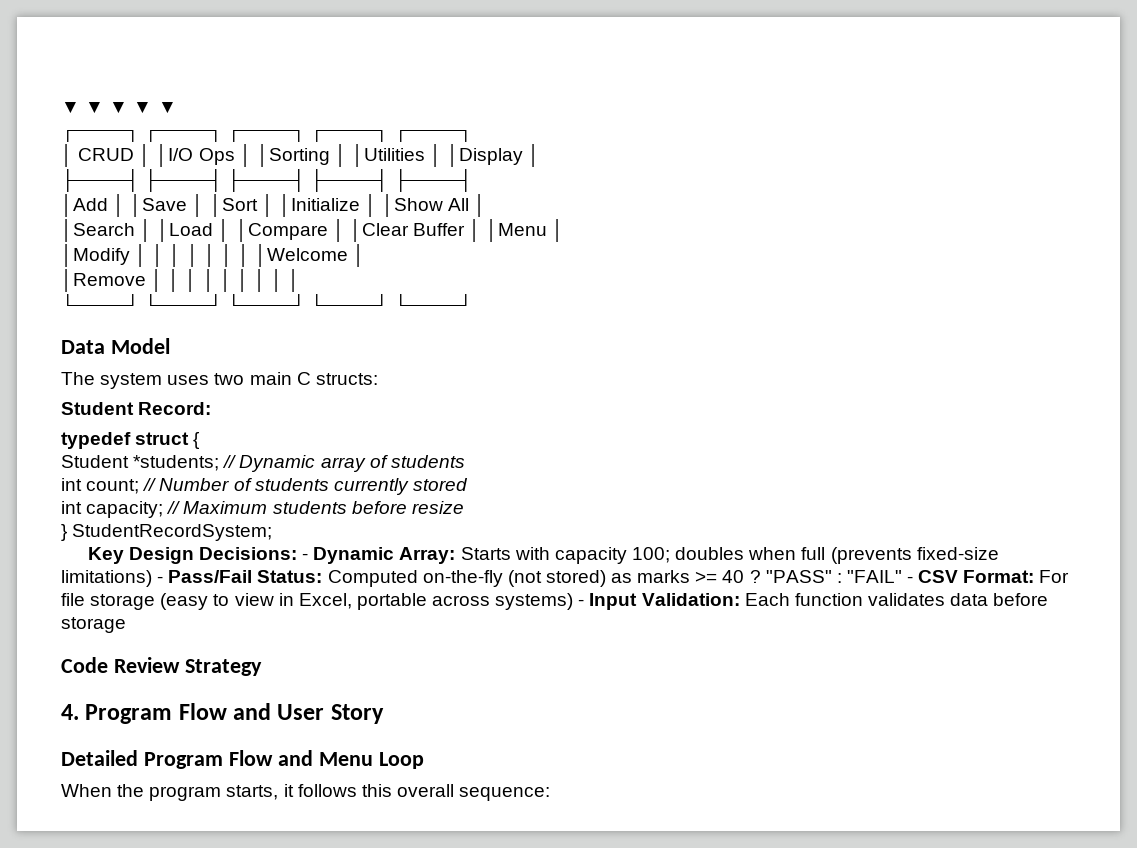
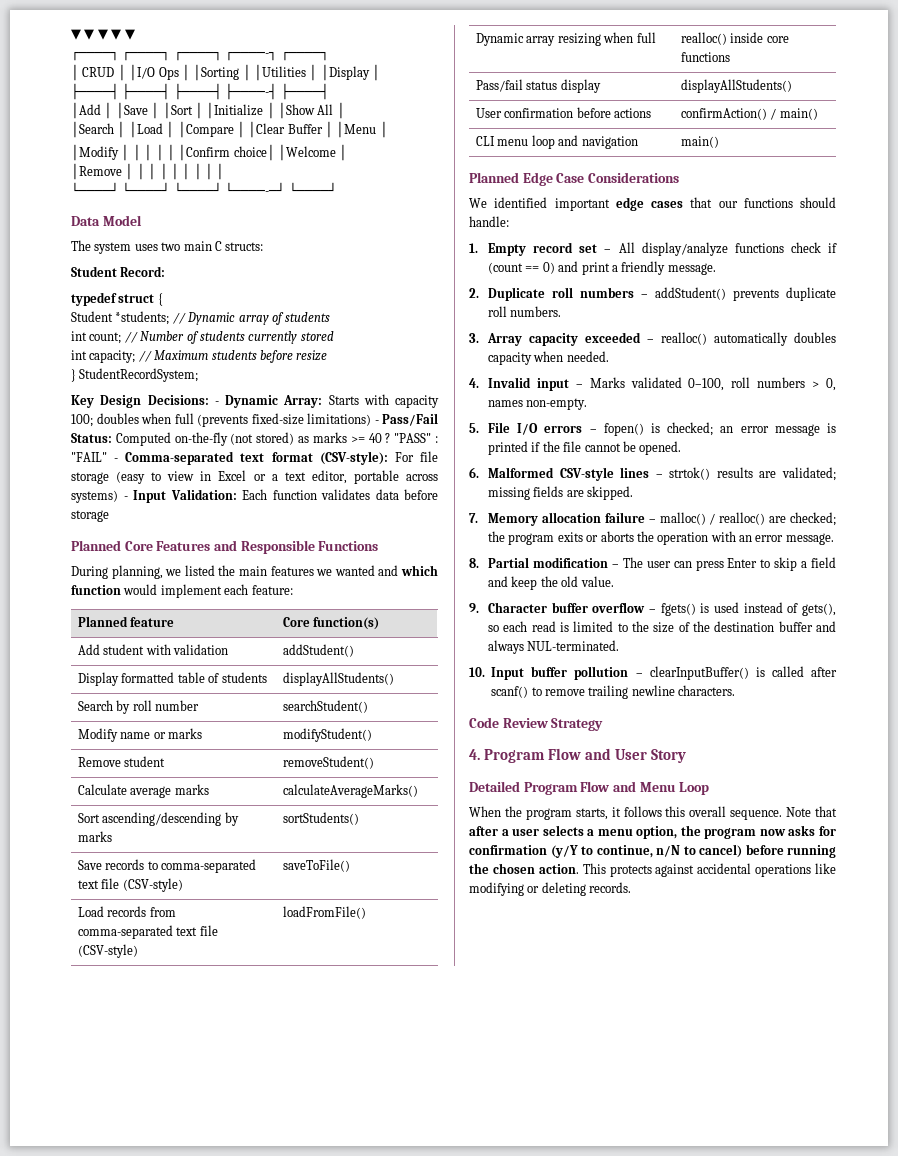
- ┌────┐ ┌────┐ ┌────┐ ┌────┐ ┌────┐
+ ┌────┐ ┌────┐ ┌────┐ ┌────-┐ ┌────┐
- ├────┤ ├────┤ ├────┤ ├────┤ ├────┤
+ ├────┤ ├────┤ ├────┤ ├────-┤ ├────┤
- │Modify │ │ │ │ │ │ │ │Welcome │
+ │Modify │ │ │ │ │ │Confirm choice│ │Welcome │
- └────┘ └────┘ └────┘ └────┘ └────┘
+ └────┘ └────┘ └────┘ └────-─┘ └────┘
- "PASS" : "FAIL" - CSV Format: For file storage (easy to view in Excel, portable across systems) - Input Validation: Each function validates data before storage
+ "PASS" : "FAIL" - Comma-separated text format (CSV-style): For file storage (easy to view in Excel or a text editor, portable across systems) - Input Validation: Each function validates data before storage
+ Planned Core Features and Responsible Functions
+ During planning, we listed the main features we wanted and which function would implement each feature:
+ Planned feature | Core function(s)
+ Add student with validation | addStudent()
+ Display formatted table of students | displayAllStudents()
+ Search by roll number | searchStudent()
+ Modify name or marks | modifyStudent()
+ Remove student | removeStudent()
+ Calculate average marks | calculateAverageMarks()
+ Sort ascending/descending by marks | sortStudents()
+ Save records to comma-separated text file (CSV-style) | saveToFile()
+ Load records from comma-separated text file (CSV-style) | loadFromFile()
+ Dynamic array resizing when full | realloc() inside core functions
+ Pass/fail status display | displayAllStudents()
+ User confirmation before actions | confirmAction() / main()
+ CLI menu loop and navigation | main()
+ Planned Edge Case Considerations
+ We identified important edge cases that our functions should handle:
+ 1. Empty record set – All display/analyze functions check if (count == 0) and print a friendly message.
+ 2. Duplicate roll numbers – addStudent() prevents duplicate roll numbers.
+ 3. Array capacity exceeded – realloc() automatically doubles capacity when needed.
+ 4. Invalid input – Marks validated 0–100, roll numbers > 0, names non-empty.
+ 5. File I/O errors – fopen() is checked; an error message is printed if the file cannot be opened.
+ 6. Malformed CSV-style lines – strtok() results are validated; missing fields are skipped.
+ 7. Memory allocation failure – malloc() / realloc() are checked; the program exits or aborts the operation with an error message.
+ 8. Partial modification – The user can press Enter to skip a field and keep the old value.
+ 9. Character buffer overflow – fgets() is used instead of gets(), so each read is limited to the size of the destination buffer and always NUL-terminated.
+ 10. Input buffer pollution – clearInputBuffer() is called after scanf() to remove trailing newline characters.
- When the program starts, it follows this overall sequence:
+ When the program starts, it follows this overall sequence. Note that after a user selects a menu option, the program now asks for confirmation (y/Y to continue, n/N to cancel) before running the chosen action. This protects against accidental operations like modifying or deleting records.

